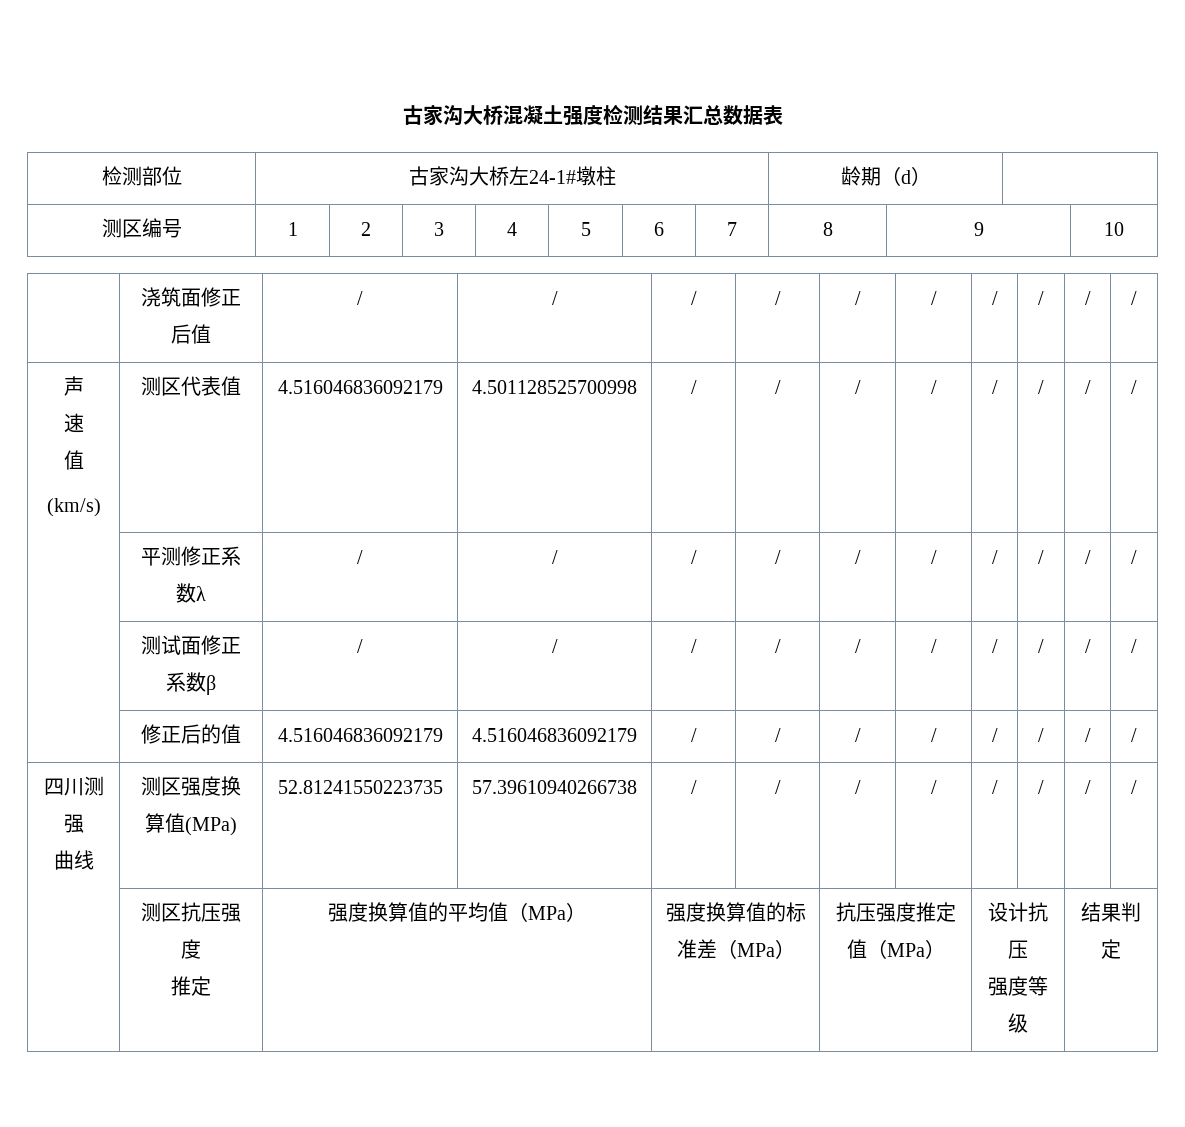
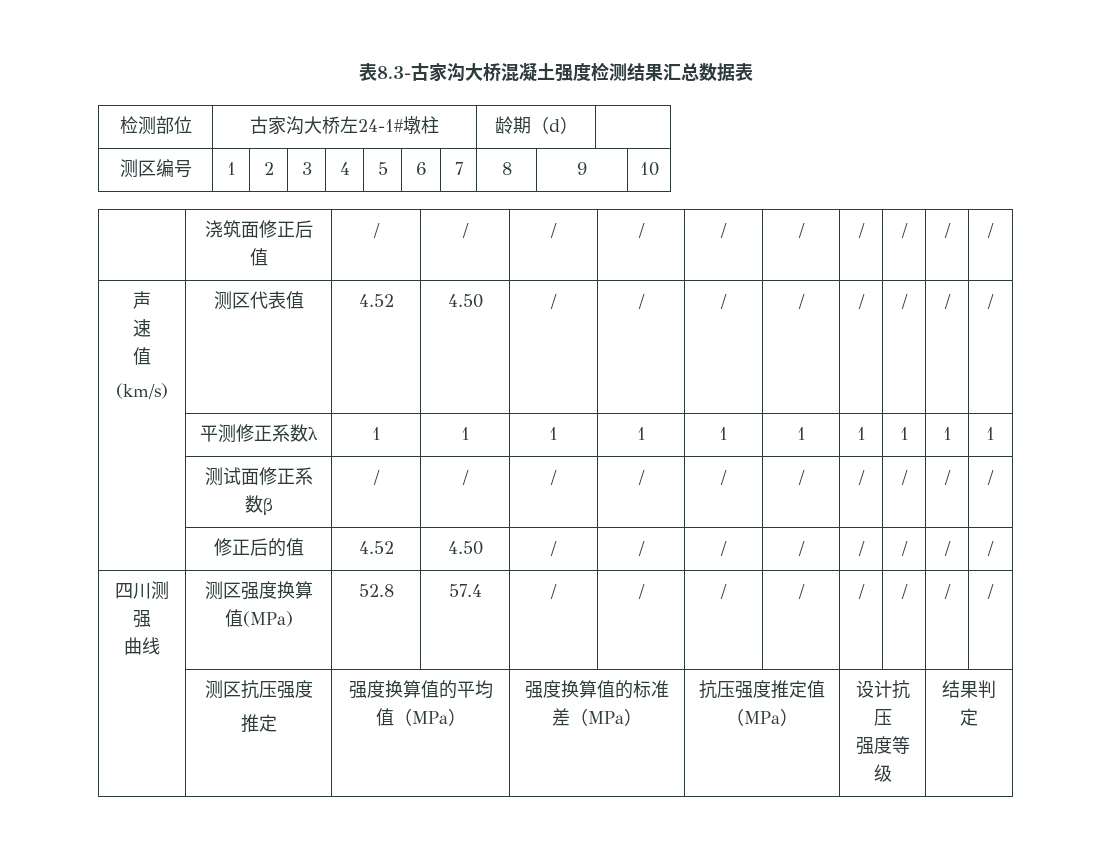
- 古家沟大桥混凝土强度检测结果汇总数据表
+ 表8.3-古家沟大桥混凝土强度检测结果汇总数据表
  声
  速
  值
- (km/s) | 测区代表值 | 4.516046836092179 | 4.501128525700998 | / | / | / | / | / | / | / | /
+ (km/s) | 测区代表值 | 4.52 | 4.50 | / | / | / | / | / | / | / | /
- | 平测修正系数λ | / | / | / | / | / | / | / | / | / | /
+ | 平测修正系数λ | 1 | 1 | 1 | 1 | 1 | 1 | 1 | 1 | 1 | 1
- | 修正后的值 | 4.516046836092179 | 4.516046836092179 | / | / | / | / | / | / | / | /
+ | 修正后的值 | 4.52 | 4.50 | / | / | / | / | / | / | / | /
  四川测强
- 曲线 | 测区强度换算值(MPa) | 52.81241550223735 | 57.39610940266738 | / | / | / | / | / | / | / | /
+ 曲线 | 测区强度换算值(MPa) | 52.8 | 57.4 | / | / | / | / | / | / | / | /

